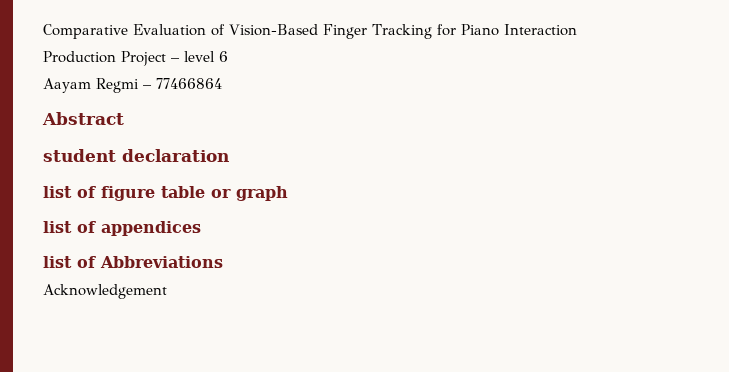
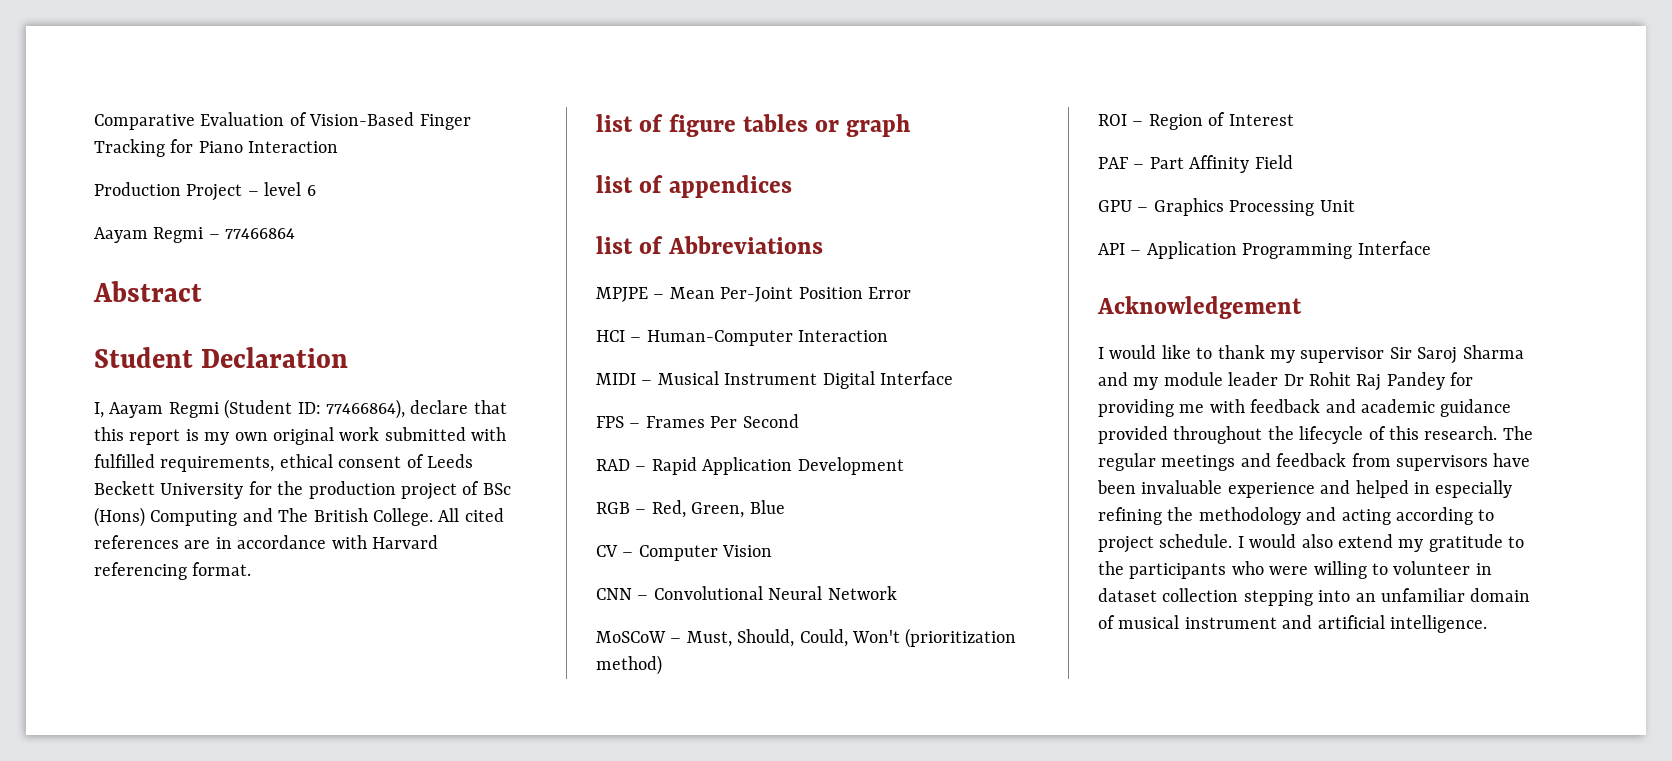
- student declaration
+ Student Declaration
+ I, Aayam Regmi (Student ID: 77466864), declare that this report is my own original work submitted with fulfilled requirements, ethical consent of Leeds Beckett University for the production project of BSc (Hons) Computing and The British College. All cited references are in accordance with Harvard referencing format.
- list of figure table or graph
+ list of figure tables or graph
+ MPJPE – Mean Per-Joint Position Error
+ HCI – Human-Computer Interaction
+ MIDI – Musical Instrument Digital Interface
+ FPS – Frames Per Second
+ RAD – Rapid Application Development
+ RGB – Red, Green, Blue
+ CV – Computer Vision
+ CNN – Convolutional Neural Network
+ MoSCoW – Must, Should, Could, Won't (prioritization method)
+ ROI – Region of Interest
+ PAF – Part Affinity Field
+ GPU – Graphics Processing Unit
+ API – Application Programming Interface
  Acknowledgement
+ I would like to thank my supervisor Sir Saroj Sharma and my module leader Dr Rohit Raj Pandey for providing me with feedback and academic guidance provided throughout the lifecycle of this research. The regular meetings and feedback from supervisors have been invaluable experience and helped in especially refining the methodology and acting according to project schedule. I would also extend my gratitude to the participants who were willing to volunteer in dataset collection stepping into an unfamiliar domain of musical instrument and artificial intelligence.

